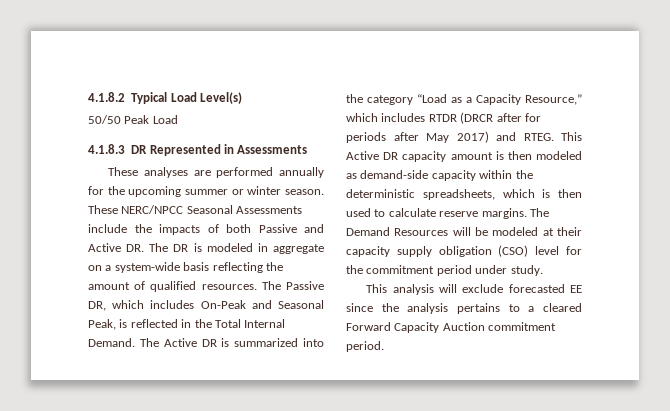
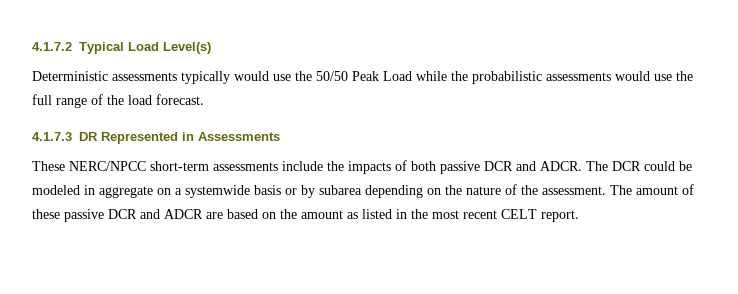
- 4.1.8.2 Typical Load Level(s)
+ 4.1.7.2 Typical Load Level(s)
- 50/50 Peak Load
- 4.1.8.3 DR Represented in Assessments
+ Deterministic assessments typically would use the 50/50 Peak Load while the probabilistic assessments would use the full range of the load forecast.
+ 4.1.7.3 DR Represented in Assessments
- These analyses are performed annually for the upcoming summer or winter season. These NERC/NPCC Seasonal Assessments include the impacts of both Passive and Active DR. The DR is modeled in aggregate on a system-wide basis reflecting the amount of qualified resources. The Passive DR, which includes On-Peak and Seasonal Peak, is reflected in the Total Internal Demand. The Active DR is summarized into the category “Load as a Capacity Resource,” which includes RTDR (DRCR after for periods after May 2017) and RTEG. This Active DR capacity amount is then modeled as demand-side capacity within the deterministic spreadsheets, which is then used to calculate reserve margins. The Demand Resources will be modeled at their capacity supply obligation (CSO) level for the commitment period under study.
- This analysis will exclude forecasted EE since the analysis pertains to a cleared Forward Capacity Auction commitment period.
+ These NERC/NPCC short-term assessments include the impacts of both passive DCR and ADCR. The DCR could be modeled in aggregate on a systemwide basis or by subarea depending on the nature of the assessment. The amount of these passive DCR and ADCR are based on the amount as listed in the most recent CELT report.

